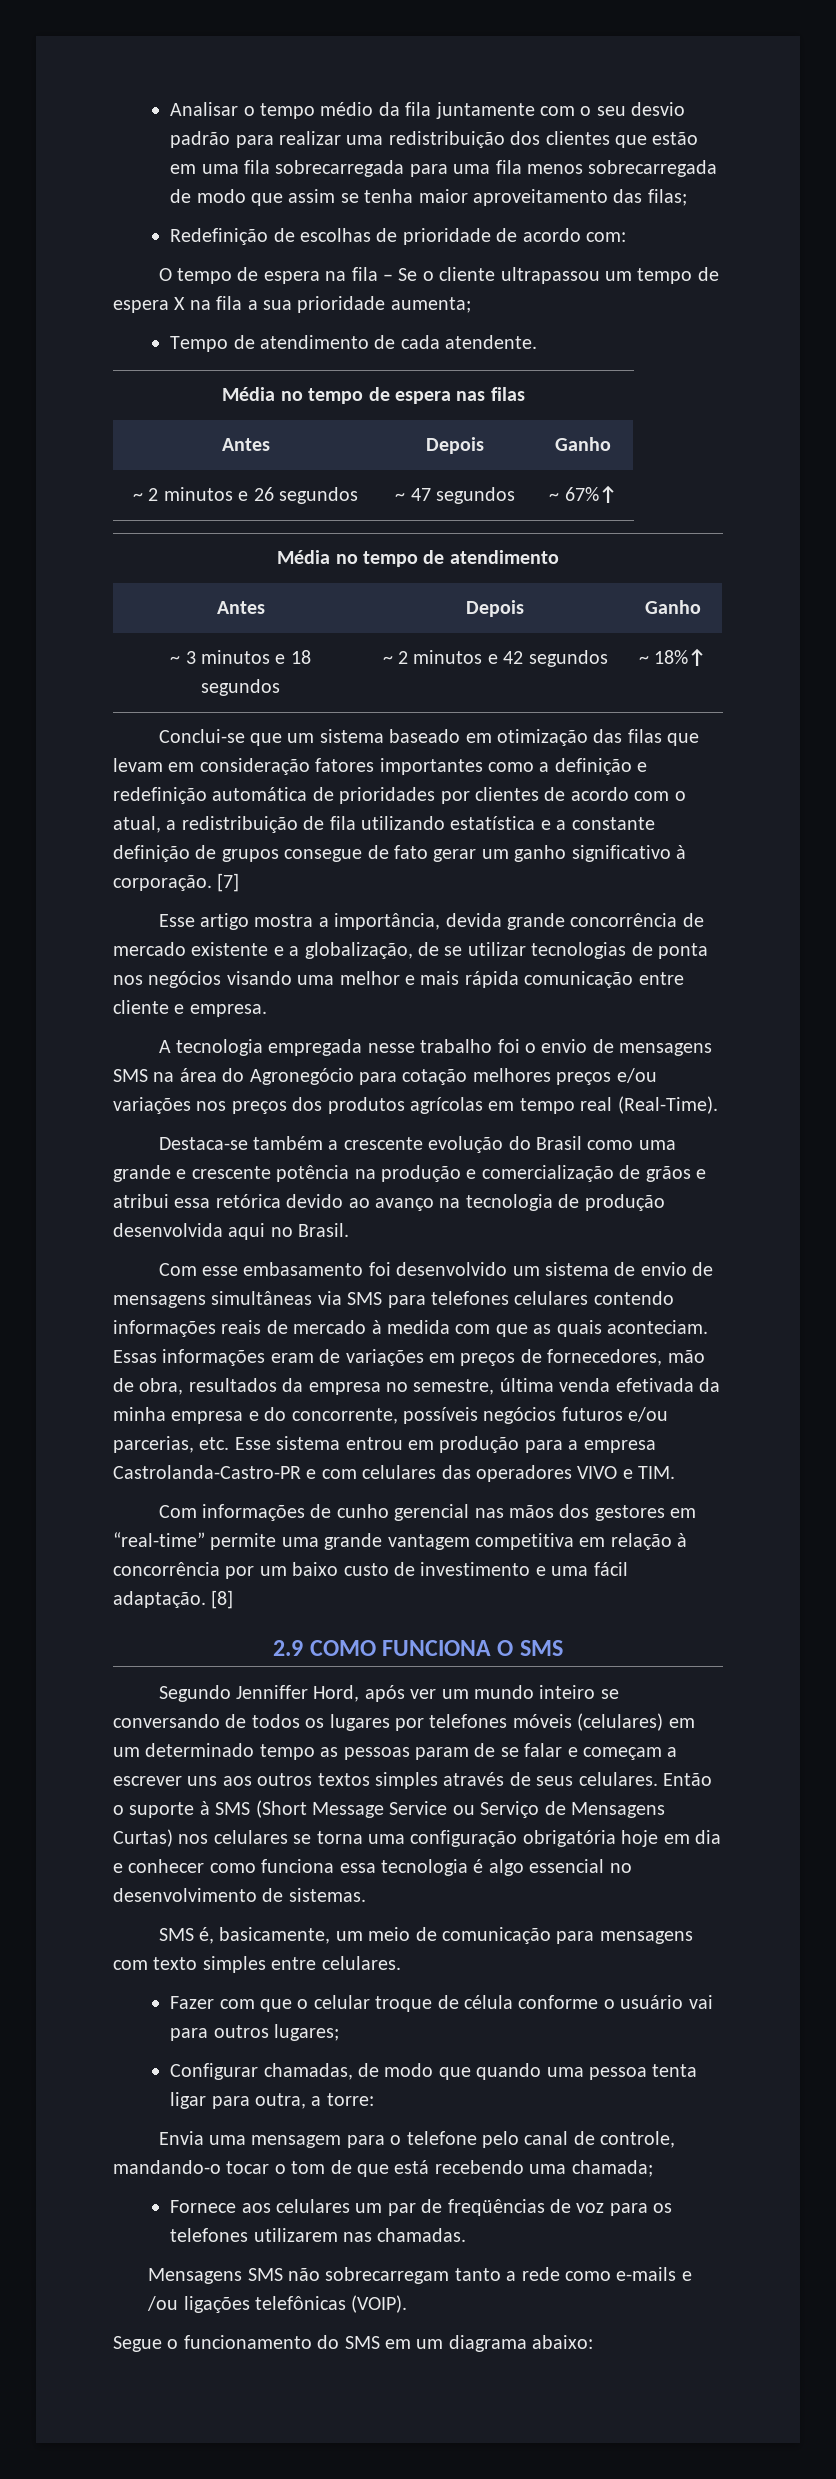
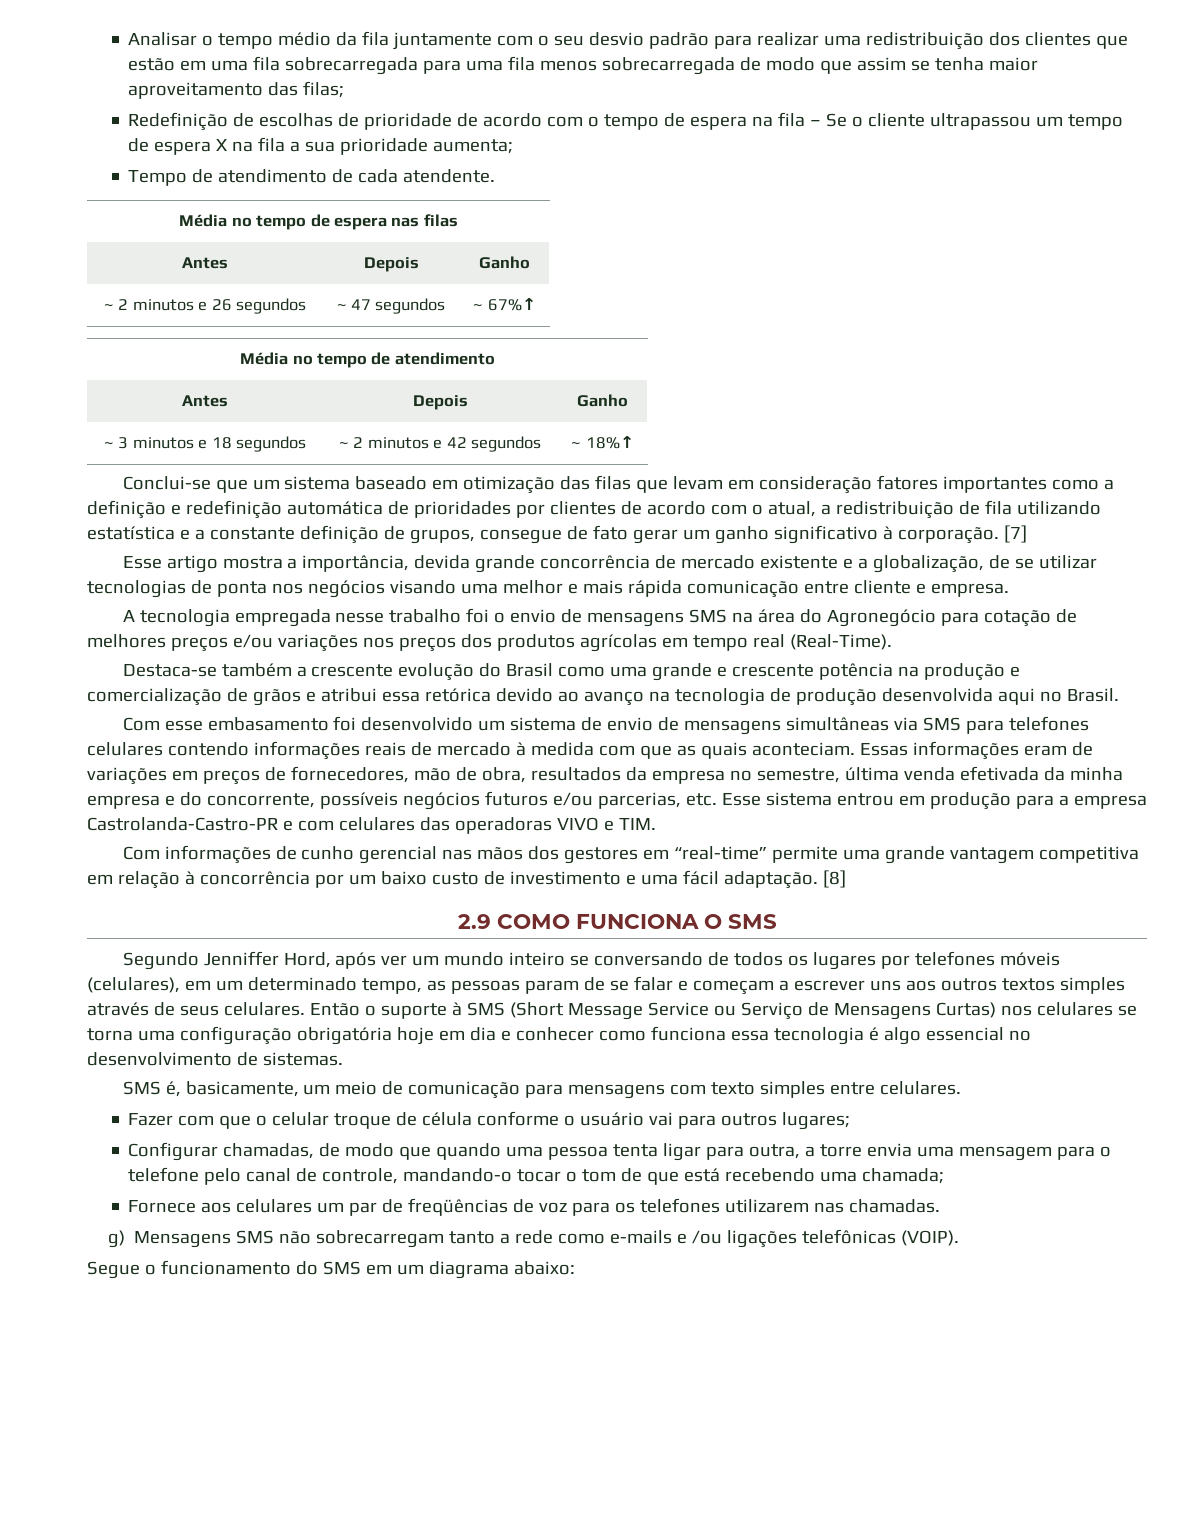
- Redefinição de escolhas de prioridade de acordo com:
- O tempo de espera na fila – Se o cliente ultrapassou um tempo de espera X na fila a sua prioridade aumenta;
+ Redefinição de escolhas de prioridade de acordo com o tempo de espera na fila – Se o cliente ultrapassou um tempo de espera X na fila a sua prioridade aumenta;
- Conclui-se que um sistema baseado em otimização das filas que levam em consideração fatores importantes como a definição e redefinição automática de prioridades por clientes de acordo com o atual, a redistribuição de fila utilizando estatística e a constante definição de grupos consegue de fato gerar um ganho significativo à corporação.
+ Conclui-se que um sistema baseado em otimização das filas que levam em consideração fatores importantes como a definição e redefinição automática de prioridades por clientes de acordo com o atual, a redistribuição de fila utilizando estatística e a constante definição de grupos, consegue de fato gerar um ganho significativo à corporação.
- A tecnologia empregada nesse trabalho foi o envio de mensagens SMS na área do Agronegócio para cotação melhores preços e/ou variações nos preços dos produtos agrícolas em tempo real (Real-Time).
+ A tecnologia empregada nesse trabalho foi o envio de mensagens SMS na área do Agronegócio para cotação de melhores preços e/ou variações nos preços dos produtos agrícolas em tempo real (Real-Time).
- Essas informações eram de variações em preços de fornecedores, mão de obra, resultados da empresa no semestre, última venda efetivada da minha empresa e do concorrente, possíveis negócios futuros e/ou parcerias, etc. Esse sistema entrou em produção para a empresa Castrolanda-Castro-PR e com celulares das operadores VIVO e TIM.
+ Essas informações eram de variações em preços de fornecedores, mão de obra, resultados da empresa no semestre, última venda efetivada da minha empresa e do concorrente, possíveis negócios futuros e/ou parcerias, etc. Esse sistema entrou em produção para a empresa Castrolanda-Castro-PR e com celulares das operadoras VIVO e TIM.
- Segundo Jenniffer Hord, após ver um mundo inteiro se conversando de todos os lugares por telefones móveis (celulares) em um determinado tempo as pessoas param de se falar e começam a escrever uns aos outros textos simples através de seus celulares.
+ Segundo Jenniffer Hord, após ver um mundo inteiro se conversando de todos os lugares por telefones móveis (celulares), em um determinado tempo, as pessoas param de se falar e começam a escrever uns aos outros textos simples através de seus celulares.
- Configurar chamadas, de modo que quando uma pessoa tenta ligar para outra, a torre:
- Envia uma mensagem para o telefone pelo canal de controle, mandando-o tocar o tom de que está recebendo uma chamada;
+ Configurar chamadas, de modo que quando uma pessoa tenta ligar para outra, a torre envia uma mensagem para o telefone pelo canal de controle, mandando-o tocar o tom de que está recebendo uma chamada;
- Mensagens SMS não sobrecarregam tanto a rede como e-mails e /ou ligações telefônicas (VOIP).
+ g) Mensagens SMS não sobrecarregam tanto a rede como e-mails e /ou ligações telefônicas (VOIP).

